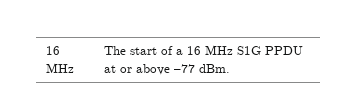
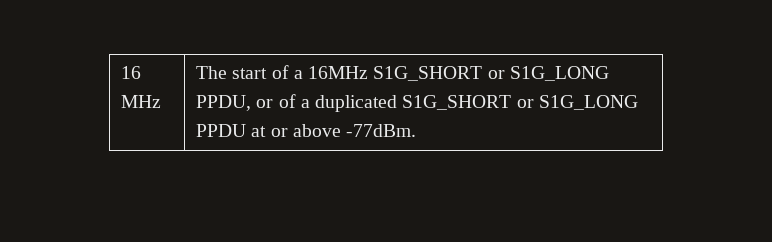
- 16 MHz | The start of a 16 MHz S1G PPDU at or above –77 dBm.
+ 16 MHz | The start of a 16MHz S1G_SHORT or S1G_LONG PPDU, or of a duplicated S1G_SHORT or S1G_LONG PPDU at or above -77dBm.

